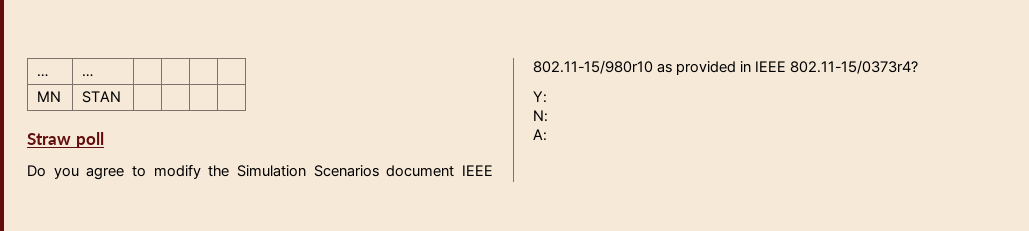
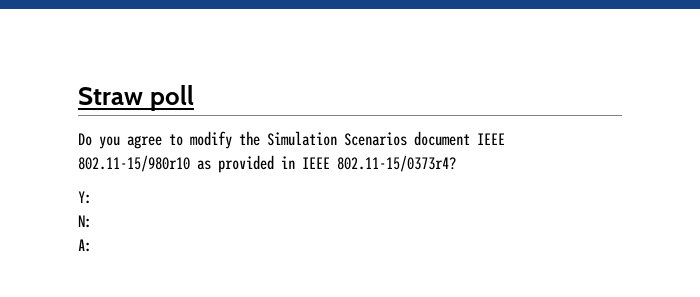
- … | … | | | |
- MN | STAN | | | |

